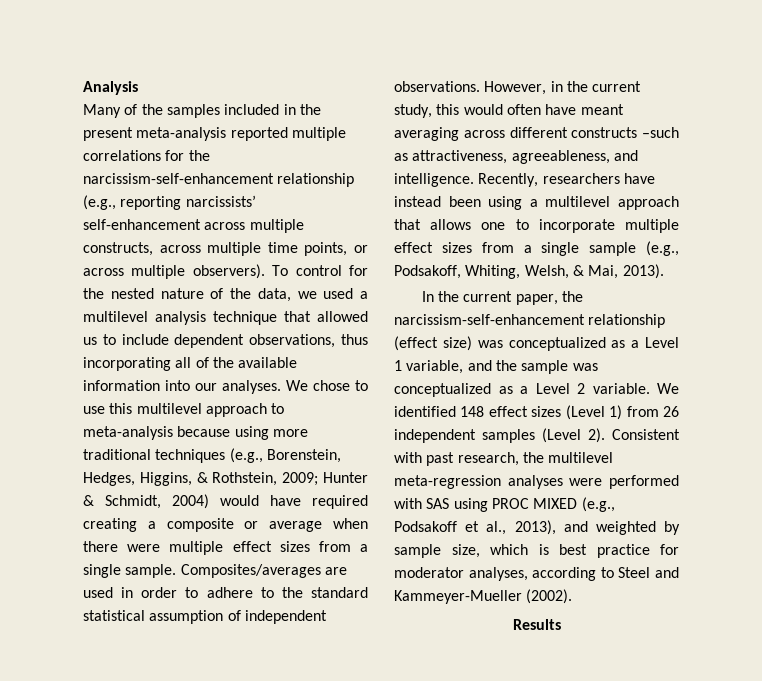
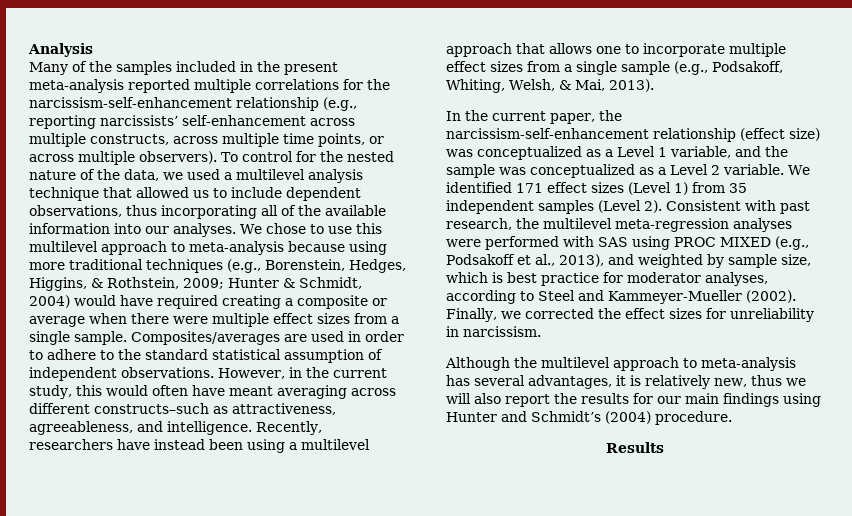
- However, in the current study, this would often have meant averaging across different constructs –such as attractiveness, agreeableness, and intelligence.
+ However, in the current study, this would often have meant averaging across different constructs–such as attractiveness, agreeableness, and intelligence.
- We identified 148 effect sizes (Level 1) from 26 independent samples (Level 2).
+ We identified 171 effect sizes (Level 1) from 35 independent samples (Level 2).
+ Finally, we corrected the effect sizes for unreliability in narcissism.
+ Although the multilevel approach to meta-analysis has several advantages, it is relatively new, thus we will also report the results for our main findings using Hunter and Schmidt’s (2004) procedure.

